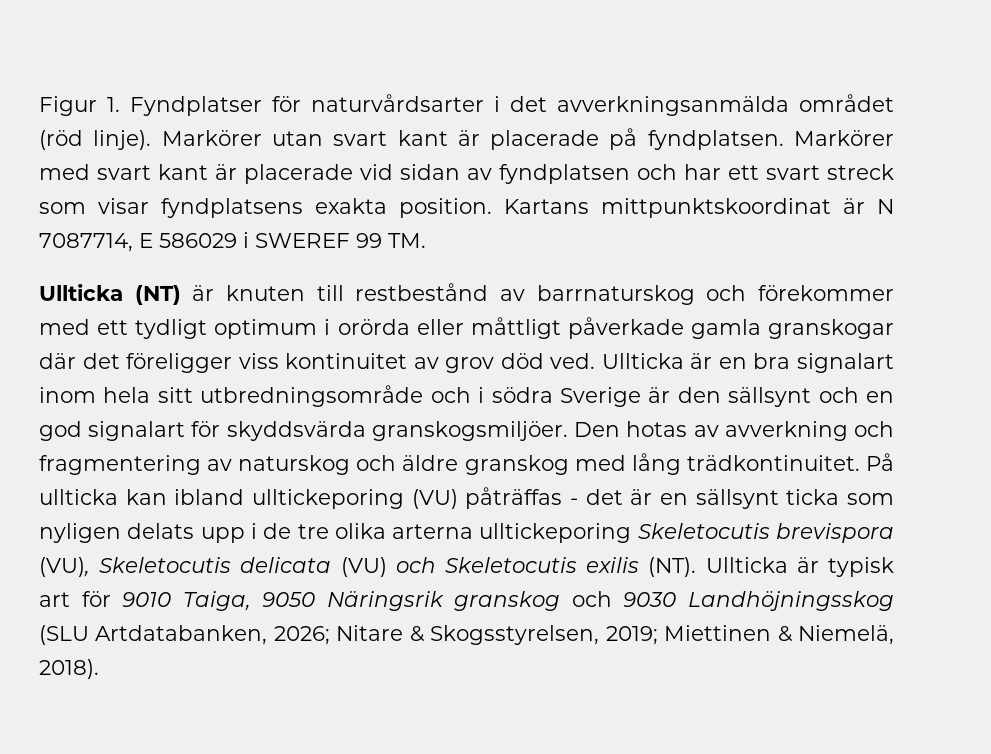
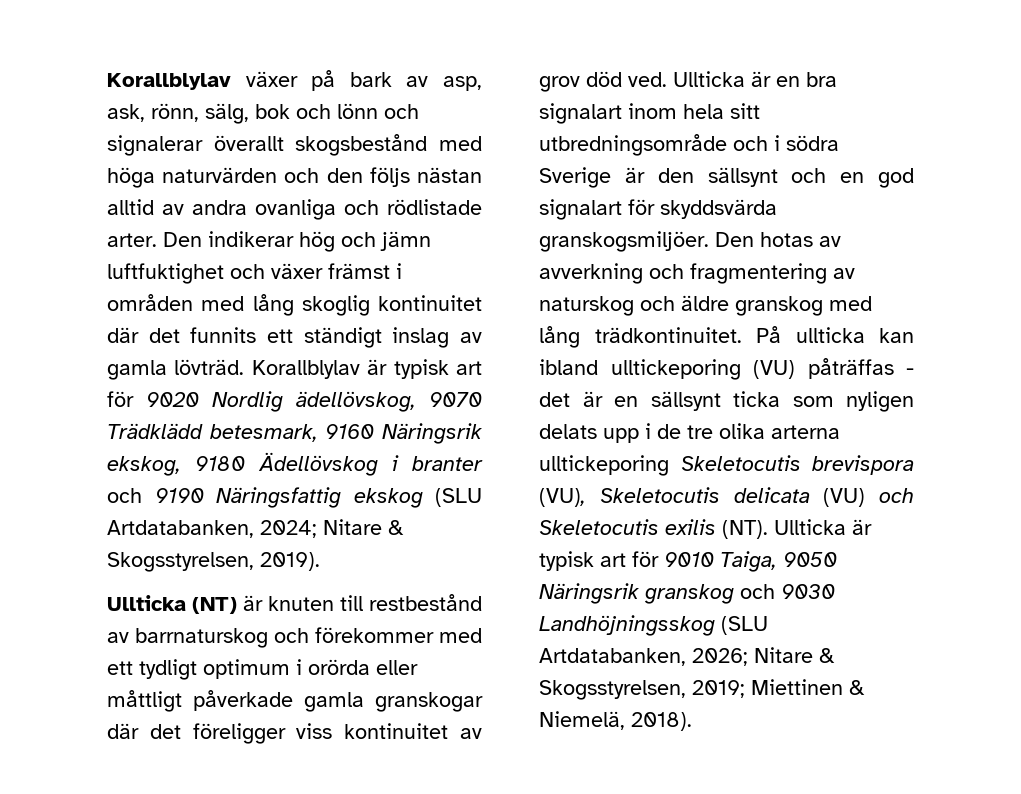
- Figur 1. Fyndplatser för naturvårdsarter i det avverkningsanmälda området (röd linje). Markörer utan svart kant är placerade på fyndplatsen. Markörer med svart kant är placerade vid sidan av fyndplatsen och har ett svart streck som visar fyndplatsens exakta position. Kartans mittpunktskoordinat är N 7087714, E 586029 i SWEREF 99 TM.
+ Korallblylav växer på bark av asp, ask, rönn, sälg, bok och lönn och signalerar överallt skogsbestånd med höga naturvärden och den följs nästan alltid av andra ovanliga och rödlistade arter. Den indikerar hög och jämn luftfuktighet och växer främst i områden med lång skoglig kontinuitet där det funnits ett ständigt inslag av gamla lövträd. Korallblylav är typisk art för 9020 Nordlig ädellövskog, 9070 Trädklädd betesmark, 9160 Näringsrik ekskog, 9180 Ädellövskog i branter och 9190 Näringsfattig ekskog (SLU Artdatabanken, 2024; Nitare & Skogsstyrelsen, 2019).

